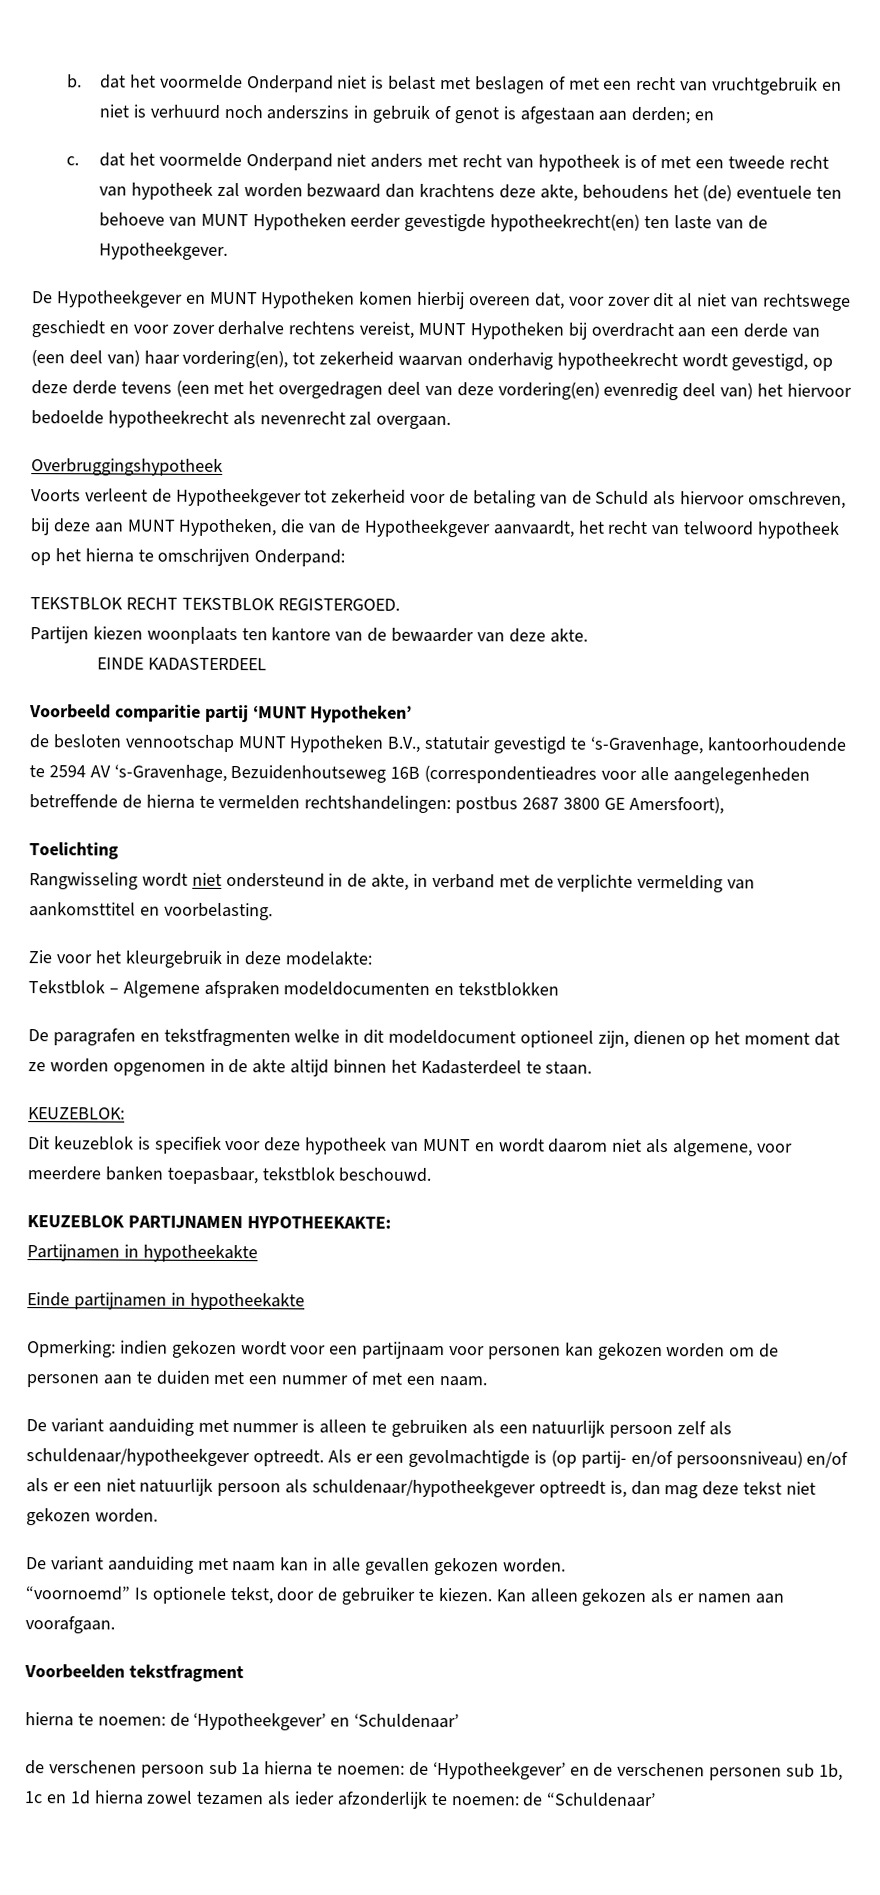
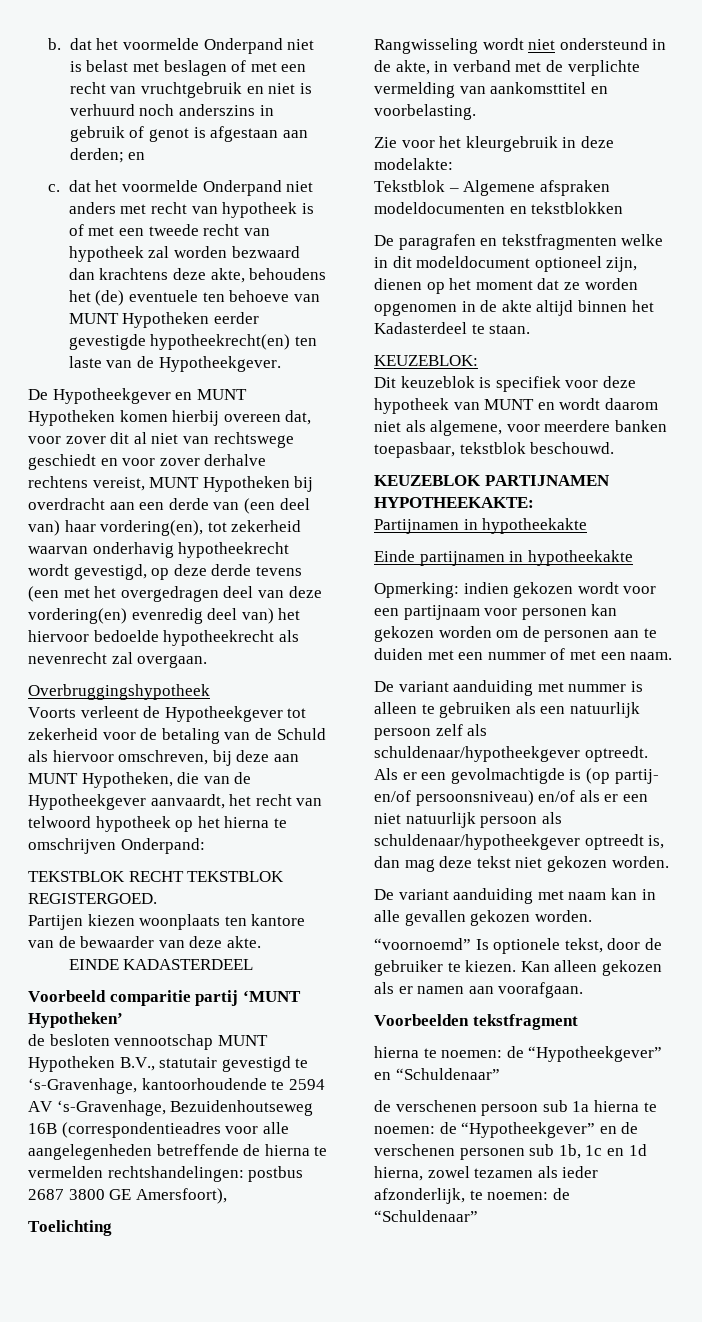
- hierna te noemen: de ‘Hypotheekgever’ en ‘Schuldenaar’
+ hierna te noemen: de “Hypotheekgever” en “Schuldenaar”
- de verschenen persoon sub 1a hierna te noemen: de ‘Hypotheekgever’ en de verschenen personen sub 1b, 1c en 1d hierna zowel tezamen als ieder afzonderlijk te noemen: de “Schuldenaar’
+ de verschenen persoon sub 1a hierna te noemen: de “Hypotheekgever” en de verschenen personen sub 1b, 1c en 1d hierna, zowel tezamen als ieder afzonderlijk, te noemen: de “Schuldenaar”

